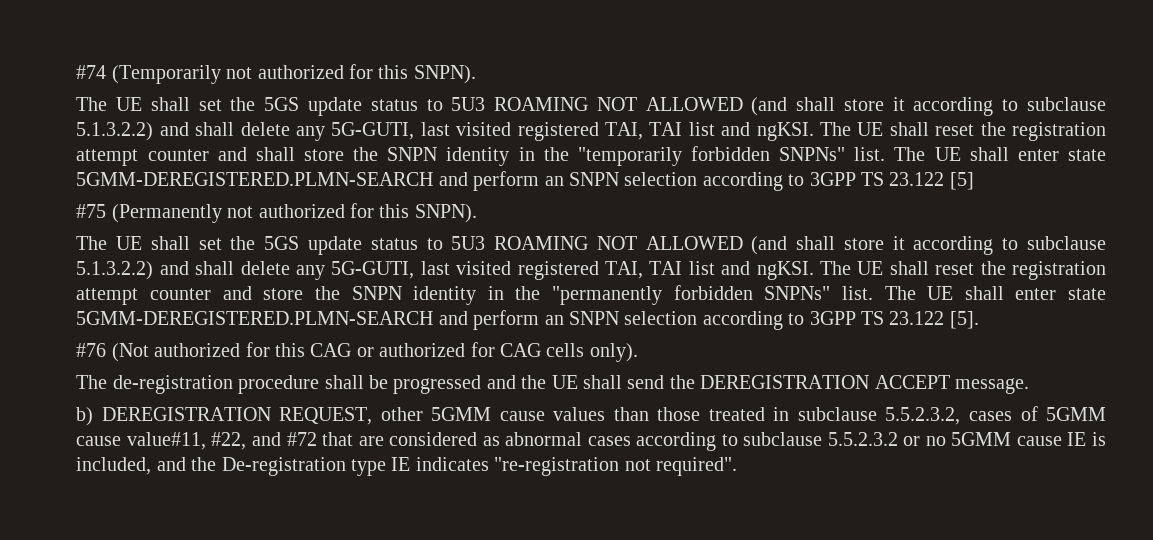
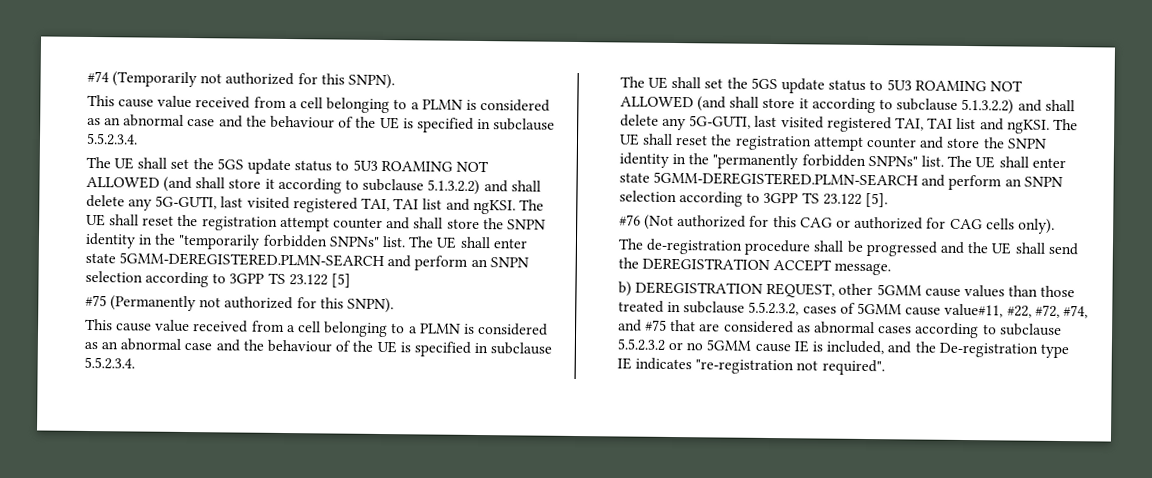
  #74 (Temporarily not authorized for this SNPN).
+ This cause value received from a cell belonging to a PLMN is considered as an abnormal case and the behaviour of the UE is specified in subclause 5.5.2.3.4.
  #75 (Permanently not authorized for this SNPN).
+ This cause value received from a cell belonging to a PLMN is considered as an abnormal case and the behaviour of the UE is specified in subclause 5.5.2.3.4.
- b) DEREGISTRATION REQUEST, other 5GMM cause values than those treated in subclause 5.5.2.3.2, cases of 5GMM cause value#11, #22, and #72 that are considered as abnormal cases according to subclause 5.5.2.3.2 or no 5GMM cause IE is included, and the De-registration type IE indicates "re-registration not required".
+ b) DEREGISTRATION REQUEST, other 5GMM cause values than those treated in subclause 5.5.2.3.2, cases of 5GMM cause value#11, #22, #72, #74, and #75 that are considered as abnormal cases according to subclause 5.5.2.3.2 or no 5GMM cause IE is included, and the De-registration type IE indicates "re-registration not required".

